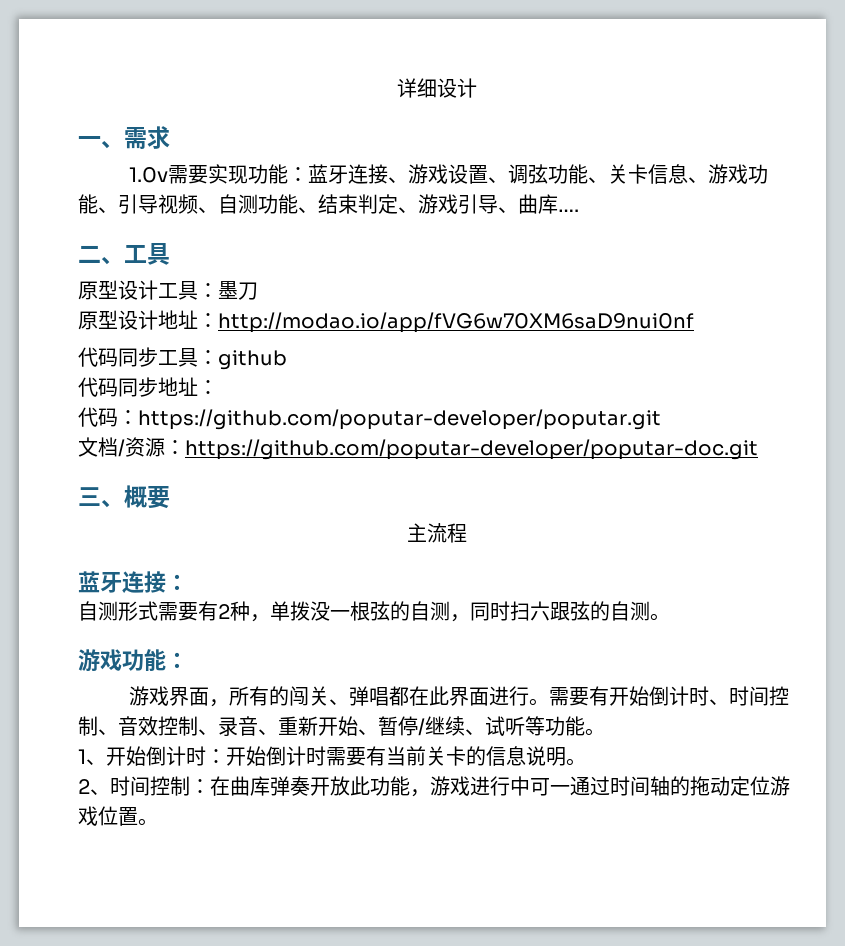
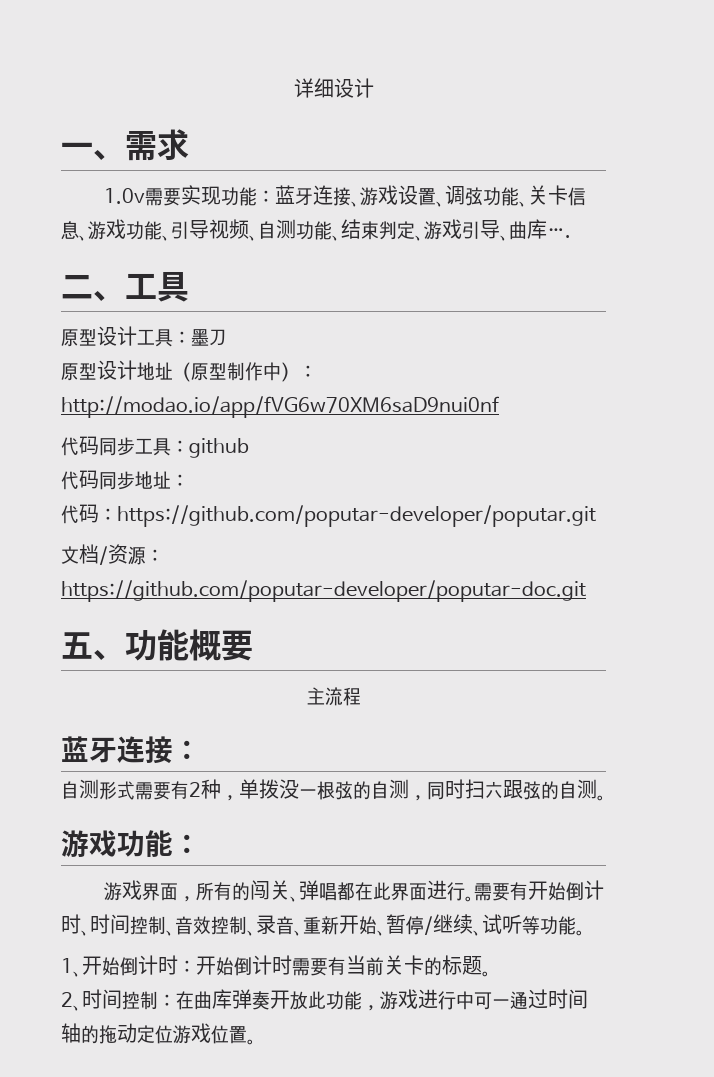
- 原型设计地址：http://modao.io/app/fVG6w70XM6saD9nui0nf
+ 原型设计地址（原型制作中）：http://modao.io/app/fVG6w70XM6saD9nui0nf
- 三、概要
+ 五、功能概要
- 1、开始倒计时：开始倒计时需要有当前关卡的信息说明。
+ 1、开始倒计时：开始倒计时需要有当前关卡的标题。

